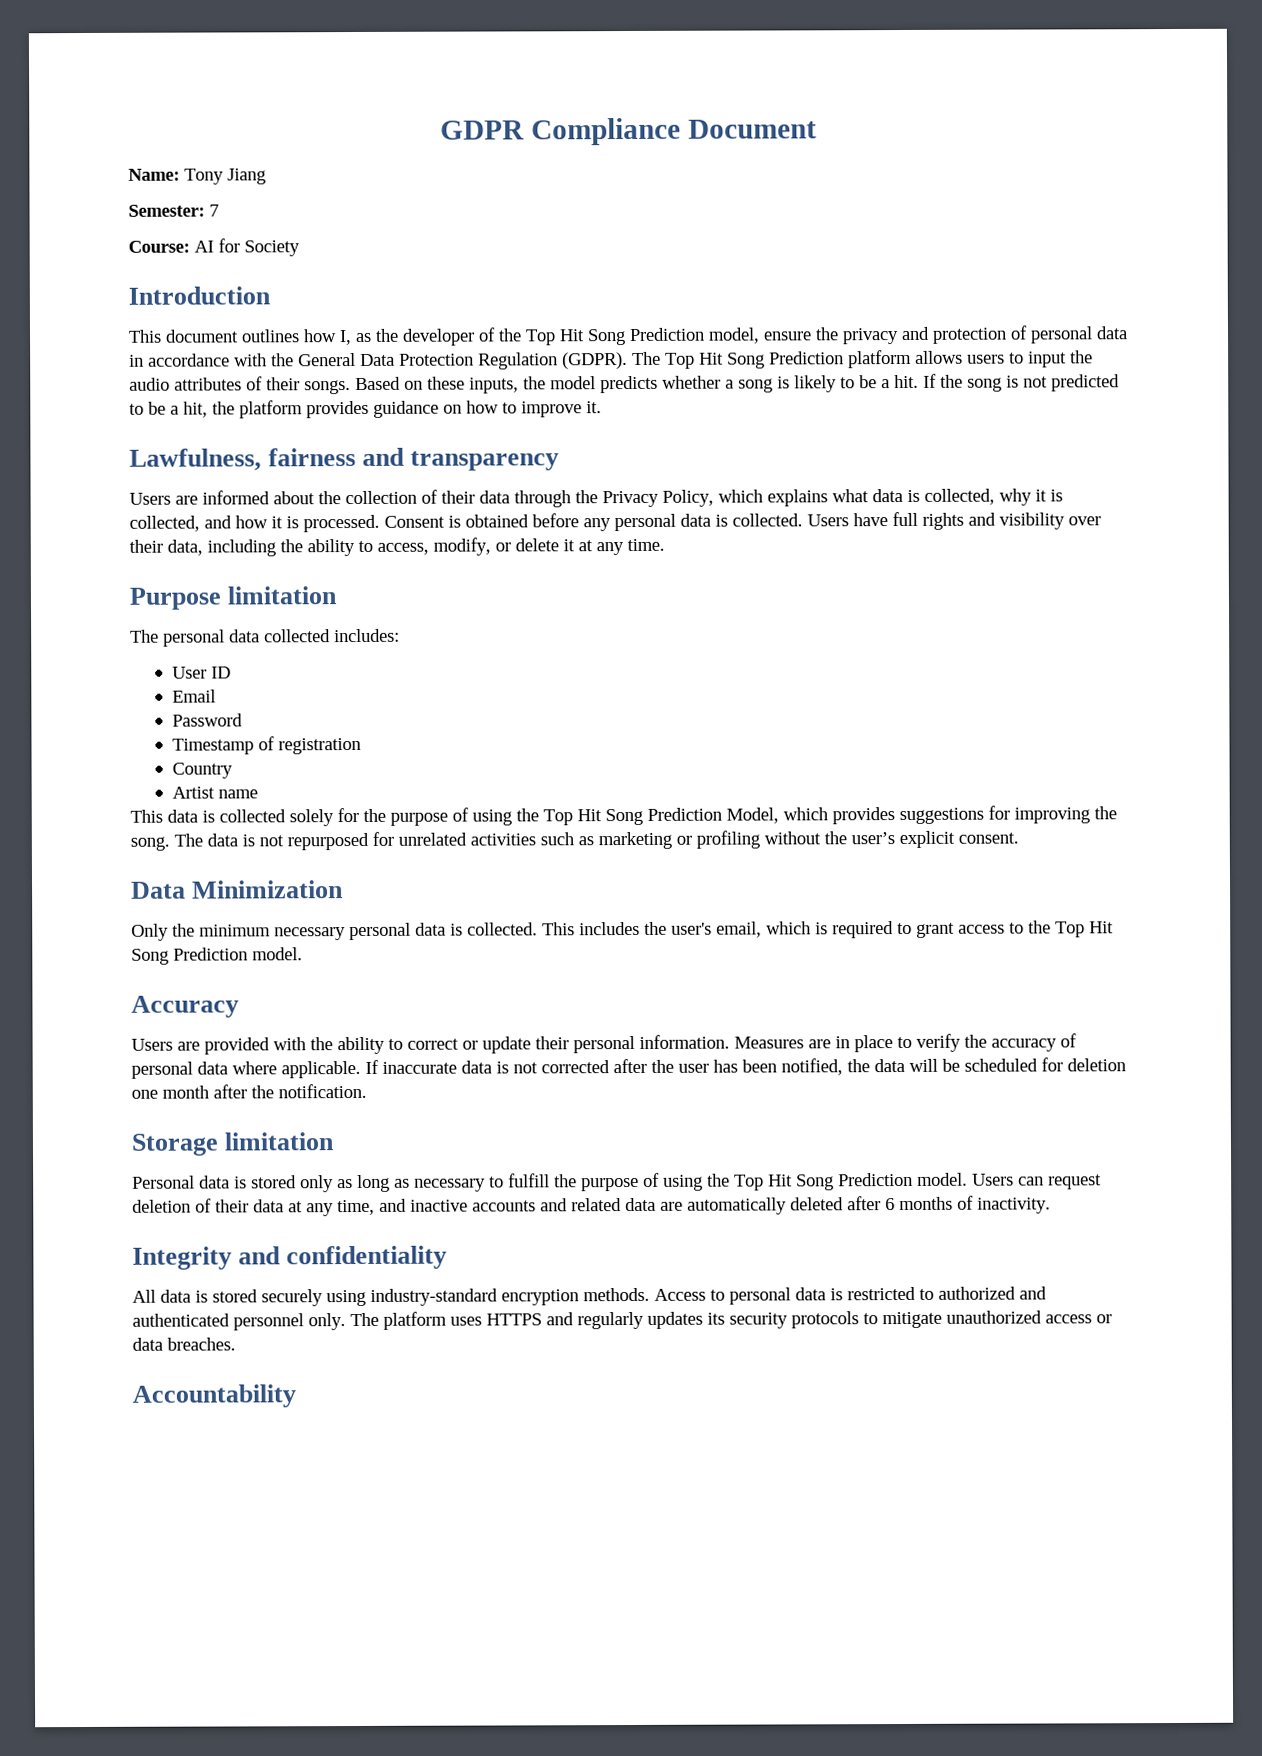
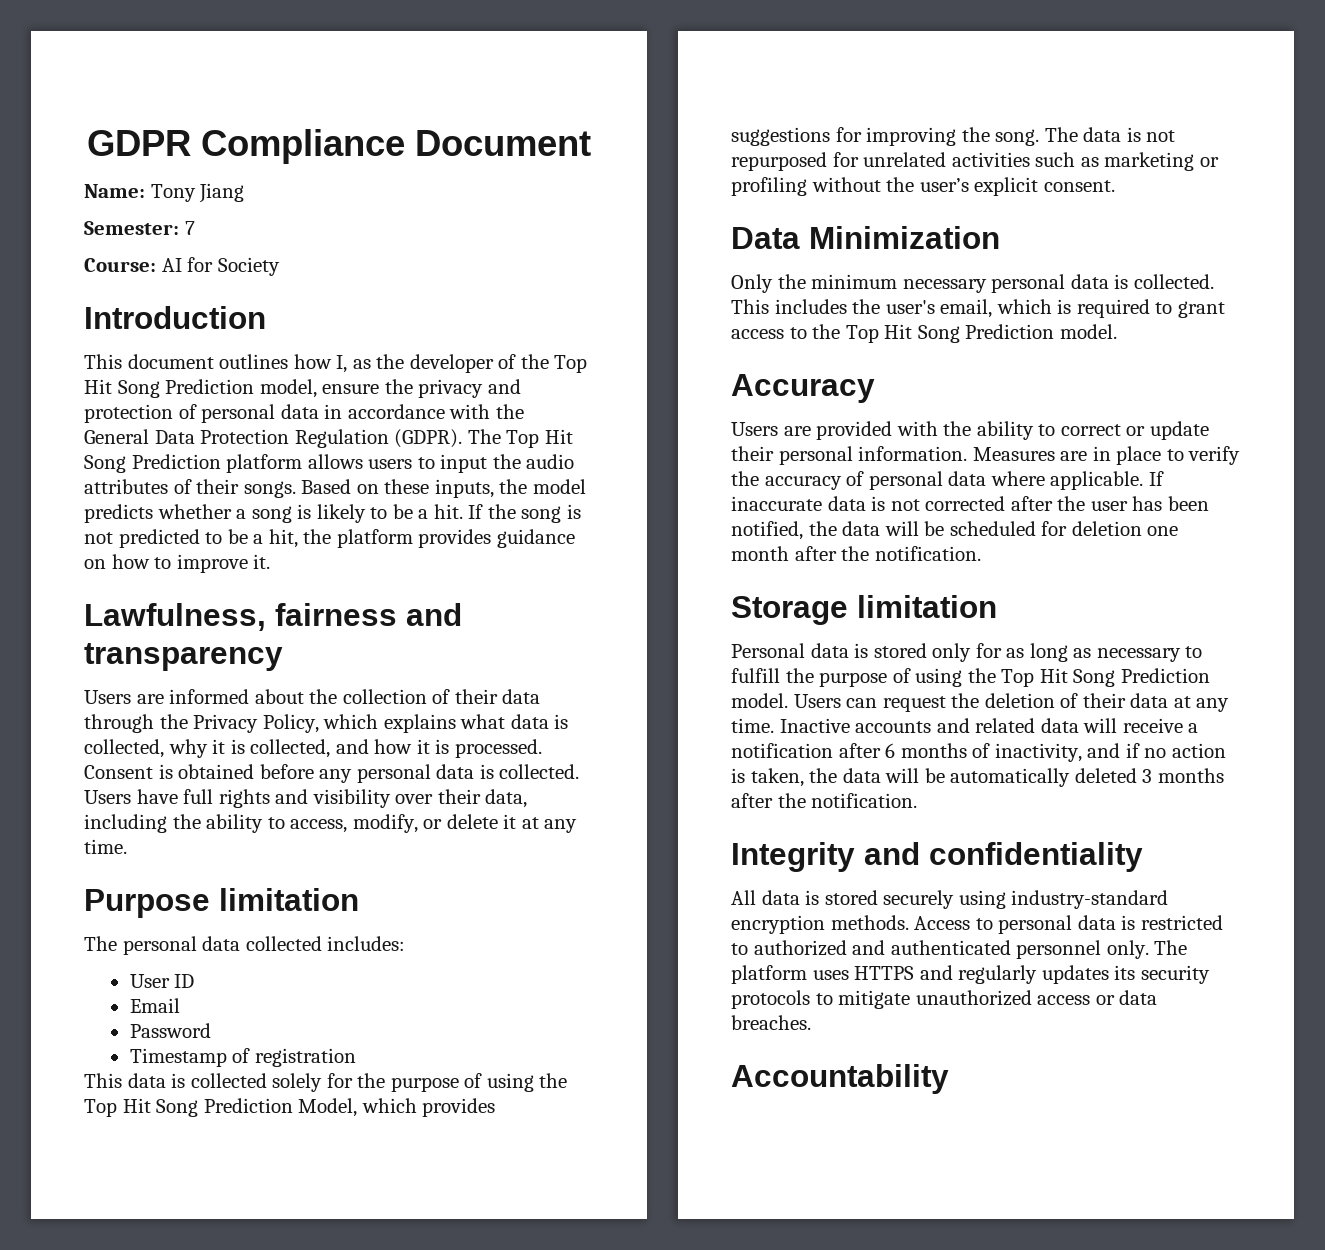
- Country
- Artist name
- Personal data is stored only as long as necessary to fulfill the purpose of using the Top Hit Song Prediction model.
+ Personal data is stored only for as long as necessary to fulfill the purpose of using the Top Hit Song Prediction model.
- Users can request deletion of their data at any time, and inactive accounts and related data are automatically deleted after 6 months of inactivity.
+ Users can request the deletion of their data at any time. Inactive accounts and related data will receive a notification after 6 months of inactivity, and if no action is taken, the data will be automatically deleted 3 months after the notification.

